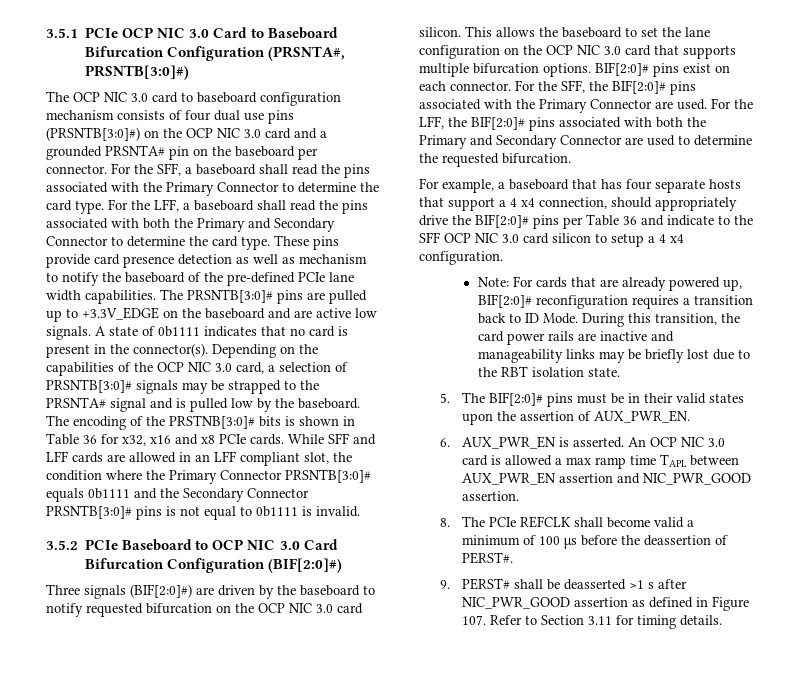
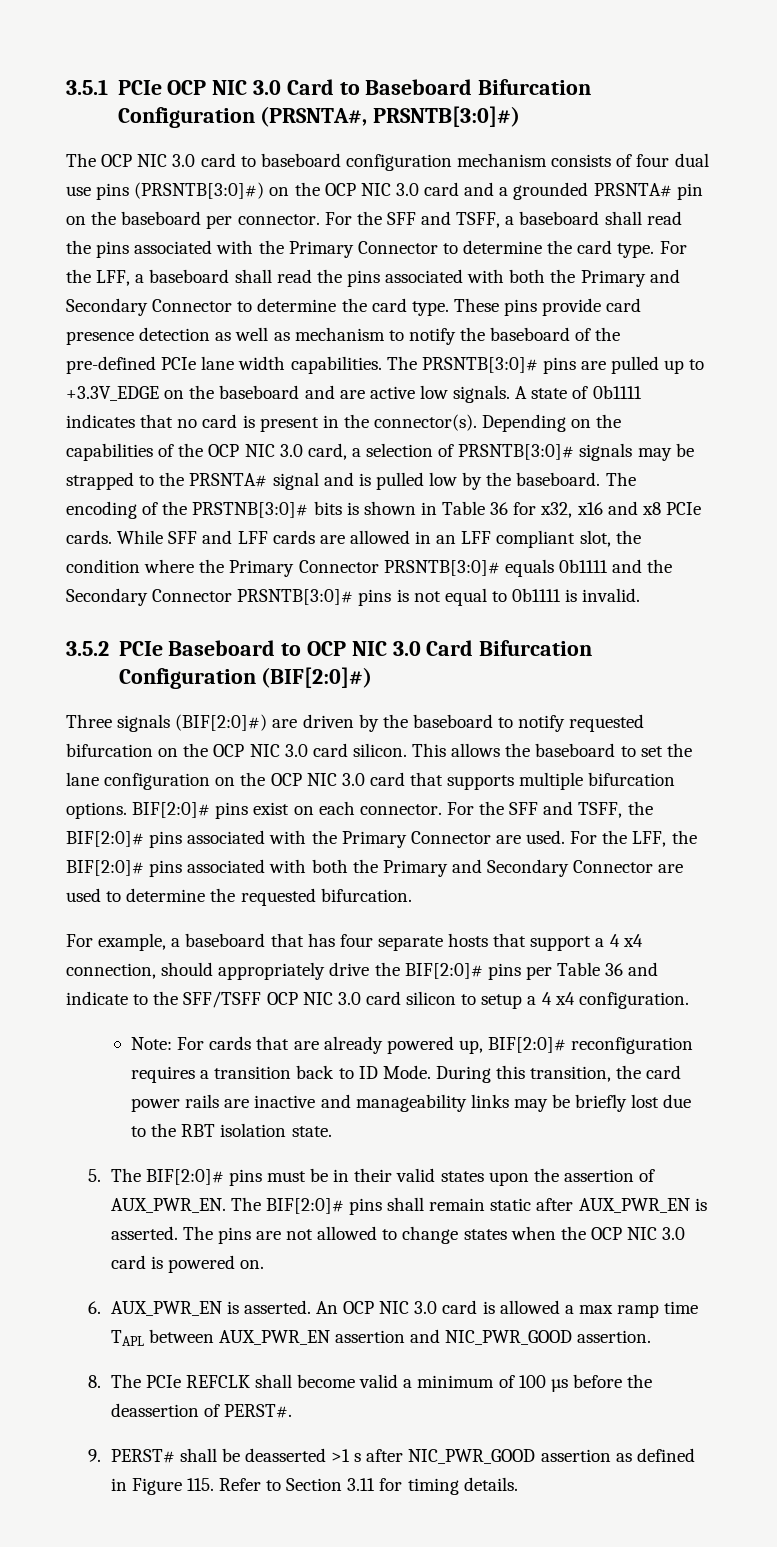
- For the SFF, a baseboard shall read the pins associated with the Primary Connector to determine the card type.
+ For the SFF and TSFF, a baseboard shall read the pins associated with the Primary Connector to determine the card type.
- For the SFF, the BIF[2:0]# pins associated with the Primary Connector are used.
+ For the SFF and TSFF, the BIF[2:0]# pins associated with the Primary Connector are used.
- For example, a baseboard that has four separate hosts that support a 4 x4 connection, should appropriately drive the BIF[2:0]# pins per Table 36 and indicate to the SFF OCP NIC 3.0 card silicon to setup a 4 x4 configuration.
+ For example, a baseboard that has four separate hosts that support a 4 x4 connection, should appropriately drive the BIF[2:0]# pins per Table 36 and indicate to the SFF/TSFF OCP NIC 3.0 card silicon to setup a 4 x4 configuration.
+ The BIF[2:0]# pins shall remain static after AUX_PWR_EN is asserted. The pins are not allowed to change states when the OCP NIC 3.0 card is powered on.
- 9. PERST# shall be deasserted >1 s after NIC_PWR_GOOD assertion as defined in Figure 107. Refer to Section 3.11 for timing details.
+ 9. PERST# shall be deasserted >1 s after NIC_PWR_GOOD assertion as defined in Figure 115. Refer to Section 3.11 for timing details.

